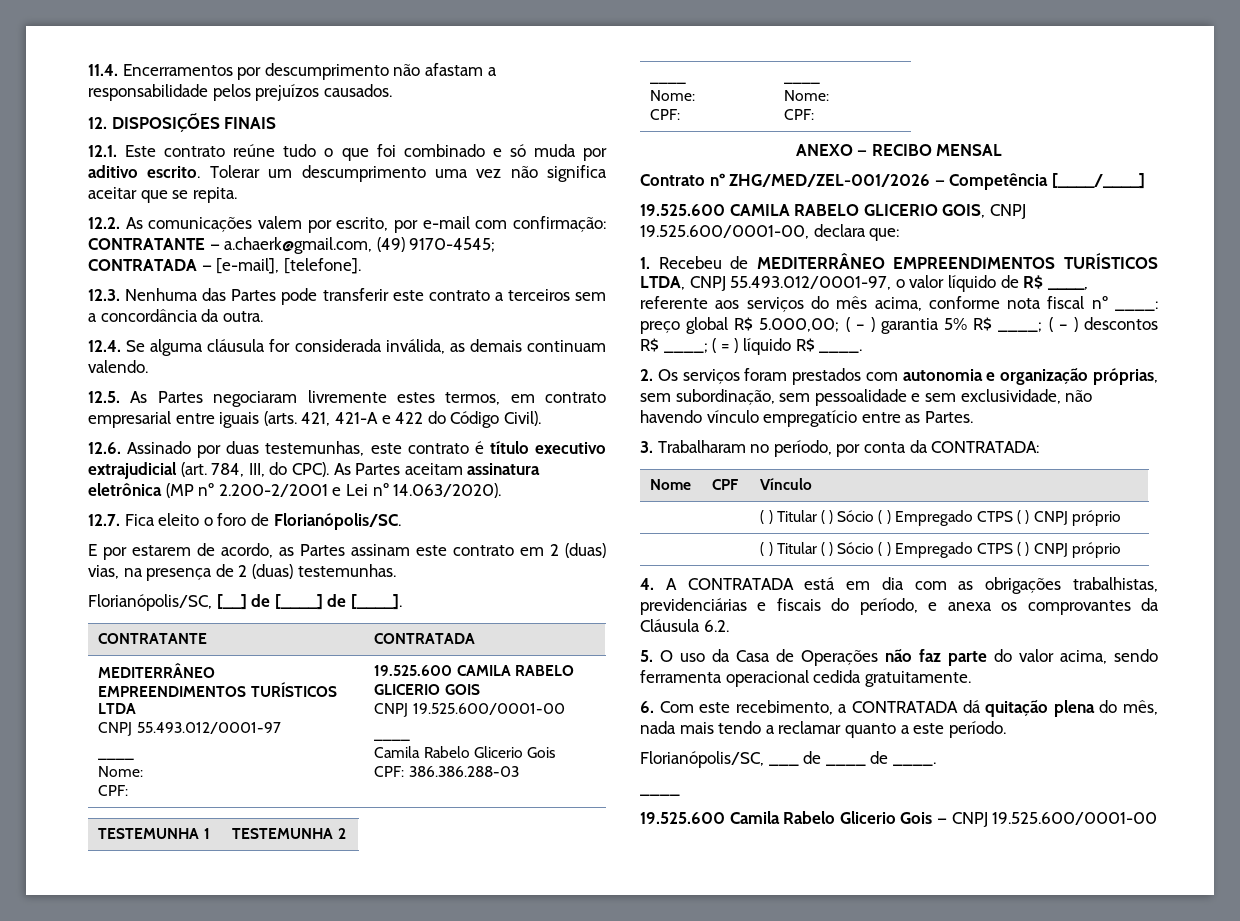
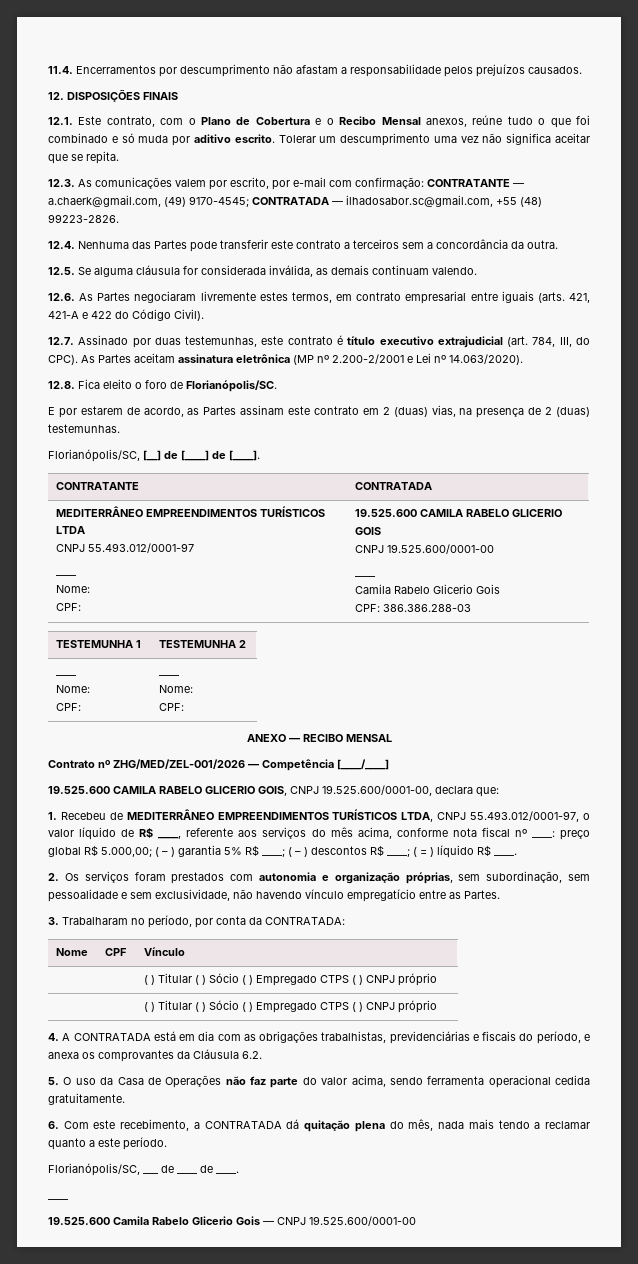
- 12.1. Este contrato reúne tudo o que foi combinado e só muda por aditivo escrito.
+ 12.1. Este contrato, com o Plano de Cobertura e o Recibo Mensal anexos, reúne tudo o que foi combinado e só muda por aditivo escrito.
- 12.2. As comunicações valem por escrito, por e-mail com confirmação: CONTRATANTE — a.chaerk@gmail.com, (49) 9170-4545; CONTRATADA — [e-mail], [telefone].
- 12.3. Nenhuma das Partes pode transferir este contrato a terceiros sem a concordância da outra.
+ 12.3. As comunicações valem por escrito, por e-mail com confirmação: CONTRATANTE — a.chaerk@gmail.com, (49) 9170-4545; CONTRATADA — ilhadosabor.sc@gmail.com, +55 (48) 99223-2826.
+ 12.4. Nenhuma das Partes pode transferir este contrato a terceiros sem a concordância da outra.
- 12.4. Se alguma cláusula for considerada inválida, as demais continuam valendo.
+ 12.5. Se alguma cláusula for considerada inválida, as demais continuam valendo.
- 12.5. As Partes negociaram livremente estes termos, em contrato empresarial entre iguais (arts. 421, 421-A e 422 do Código Civil).
+ 12.6. As Partes negociaram livremente estes termos, em contrato empresarial entre iguais (arts. 421, 421-A e 422 do Código Civil).
- 12.6. Assinado por duas testemunhas, este contrato é título executivo extrajudicial (art. 784, III, do CPC).
+ 12.7. Assinado por duas testemunhas, este contrato é título executivo extrajudicial (art. 784, III, do CPC).
- 12.7. Fica eleito o foro de Florianópolis/SC.
+ 12.8. Fica eleito o foro de Florianópolis/SC.

